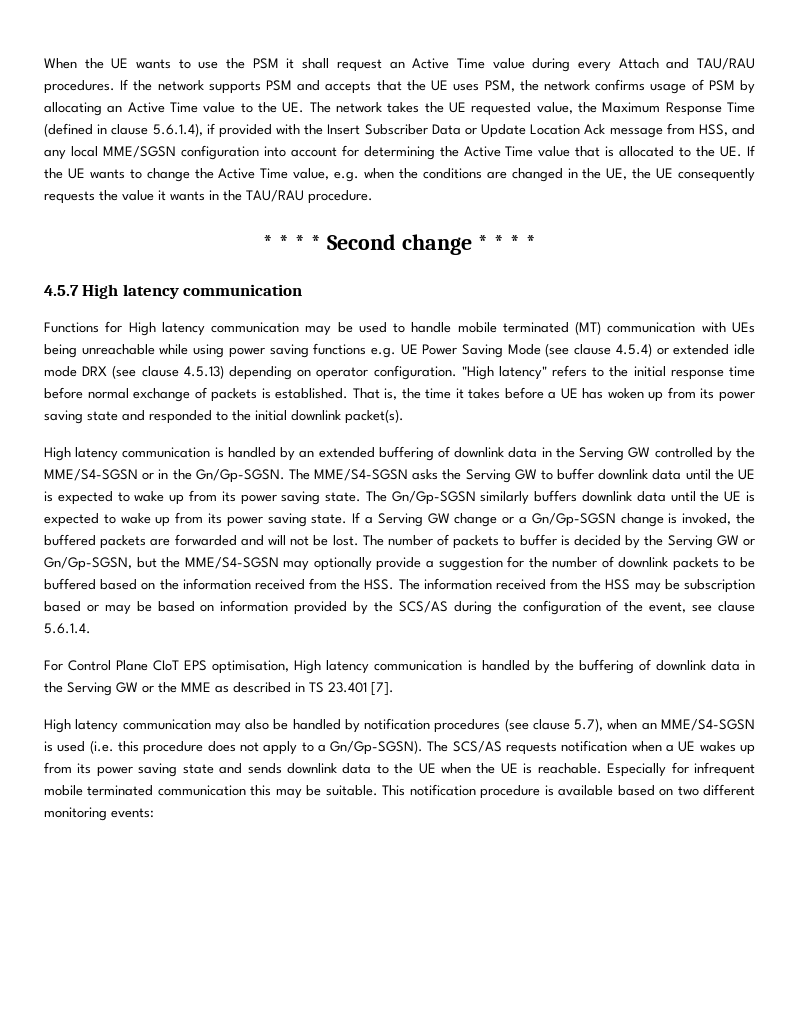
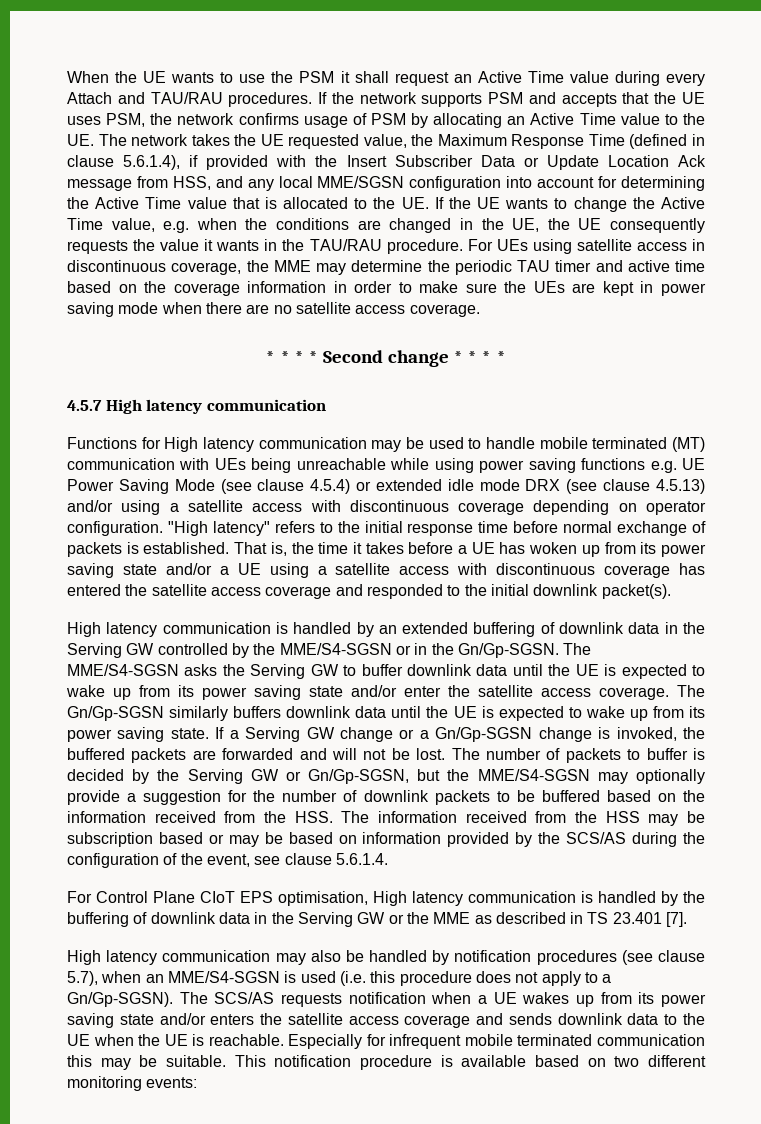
+ For UEs using satellite access in discontinuous coverage, the MME may determine the periodic TAU timer and active time based on the coverage information in order to make sure the UEs are kept in power saving mode when there are no satellite access coverage.
- Functions for High latency communication may be used to handle mobile terminated (MT) communication with UEs being unreachable while using power saving functions e.g. UE Power Saving Mode (see clause 4.5.4) or extended idle mode DRX (see clause 4.5.13) depending on operator configuration.
+ Functions for High latency communication may be used to handle mobile terminated (MT) communication with UEs being unreachable while using power saving functions e.g. UE Power Saving Mode (see clause 4.5.4) or extended idle mode DRX (see clause 4.5.13) and/or using a satellite access with discontinuous coverage depending on operator configuration.
- That is, the time it takes before a UE has woken up from its power saving state and responded to the initial downlink packet(s).
+ That is, the time it takes before a UE has woken up from its power saving state and/or a UE using a satellite access with discontinuous coverage has entered the satellite access coverage and responded to the initial downlink packet(s).
- The MME/S4-SGSN asks the Serving GW to buffer downlink data until the UE is expected to wake up from its power saving state.
+ The MME/S4-SGSN asks the Serving GW to buffer downlink data until the UE is expected to wake up from its power saving state and/or enter the satellite access coverage.
- The SCS/AS requests notification when a UE wakes up from its power saving state and sends downlink data to the UE when the UE is reachable.
+ The SCS/AS requests notification when a UE wakes up from its power saving state and/or enters the satellite access coverage and sends downlink data to the UE when the UE is reachable.

